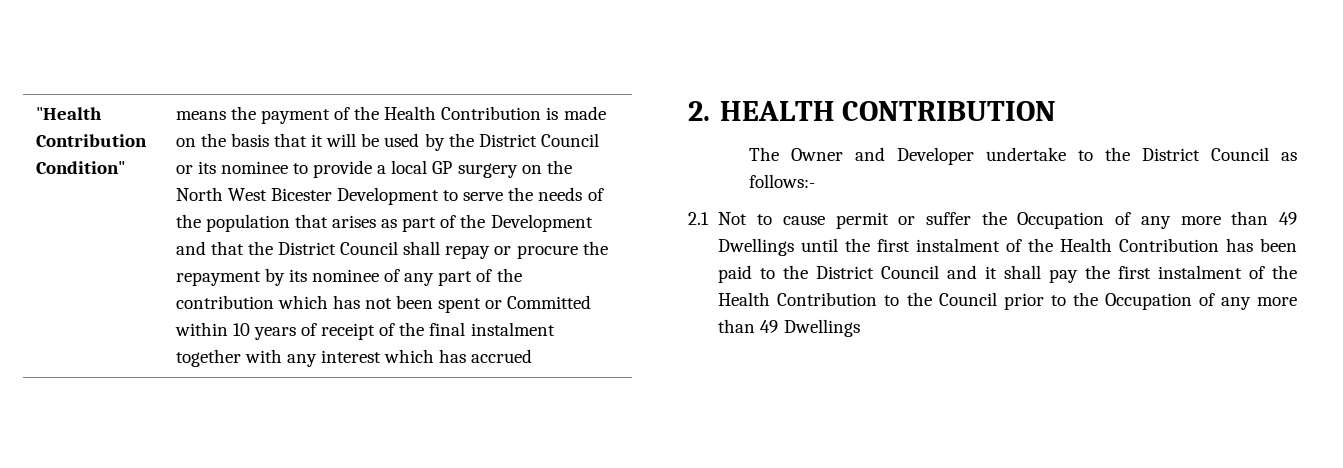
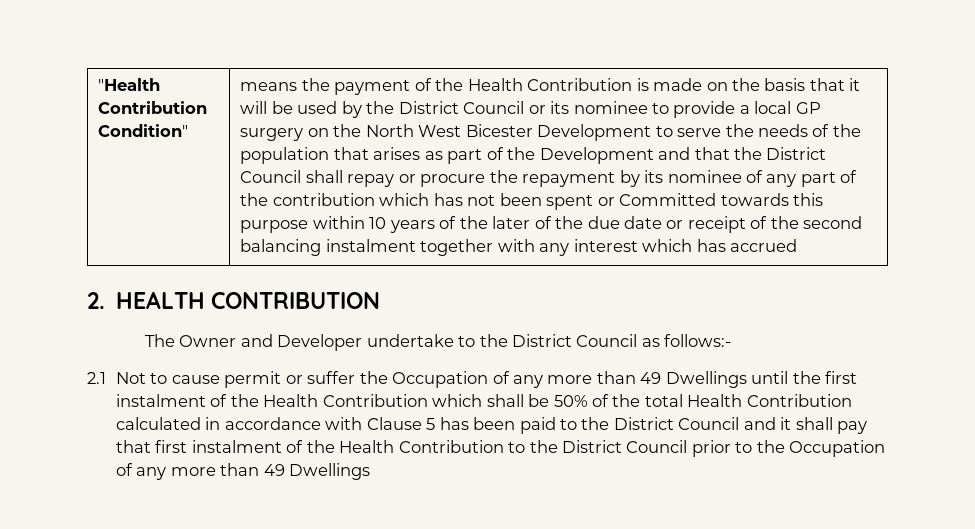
- means the payment of the Health Contribution is made on the basis that it will be used by the District Council or its nominee to provide a local GP surgery on the North West Bicester Development to serve the needs of the population that arises as part of the Development and that the District Council shall repay or procure the repayment by its nominee of any part of the contribution which has not been spent or Committed within 10 years of receipt of the final instalment together with any interest which has accrued
+ means the payment of the Health Contribution is made on the basis that it will be used by the District Council or its nominee to provide a local GP surgery on the North West Bicester Development to serve the needs of the population that arises as part of the Development and that the District Council shall repay or procure the repayment by its nominee of any part of the contribution which has not been spent or Committed towards this purpose within 10 years of the later of the due date or receipt of the second balancing instalment together with any interest which has accrued
- 2.1 Not to cause permit or suffer the Occupation of any more than 49 Dwellings until the first instalment of the Health Contribution has been paid to the District Council and it shall pay the first instalment of the Health Contribution to the Council prior to the Occupation of any more than 49 Dwellings
+ 2.1 Not to cause permit or suffer the Occupation of any more than 49 Dwellings until the first instalment of the Health Contribution which shall be 50% of the total Health Contribution calculated in accordance with Clause 5 has been paid to the District Council and it shall pay that first instalment of the Health Contribution to the District Council prior to the Occupation of any more than 49 Dwellings

